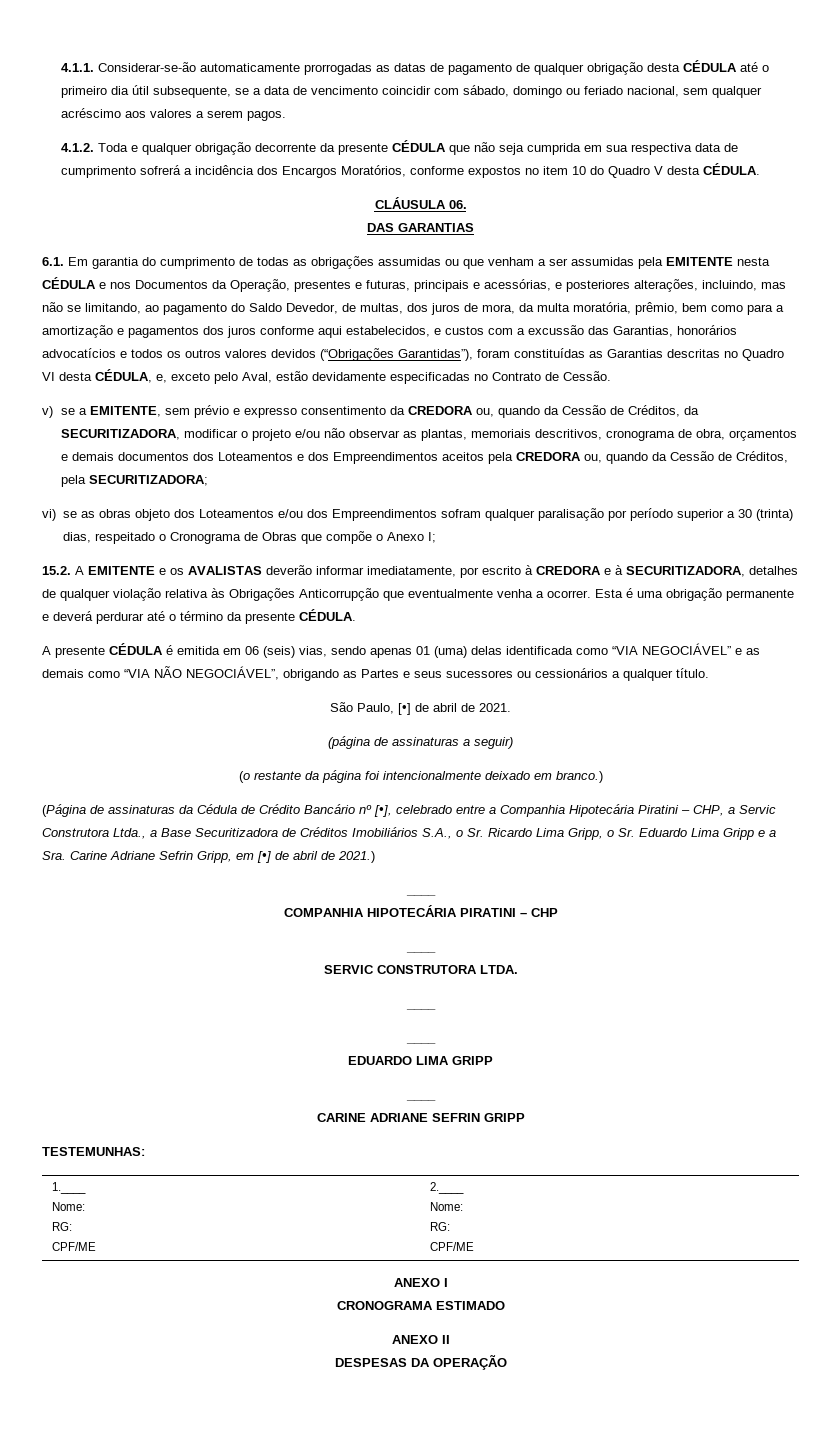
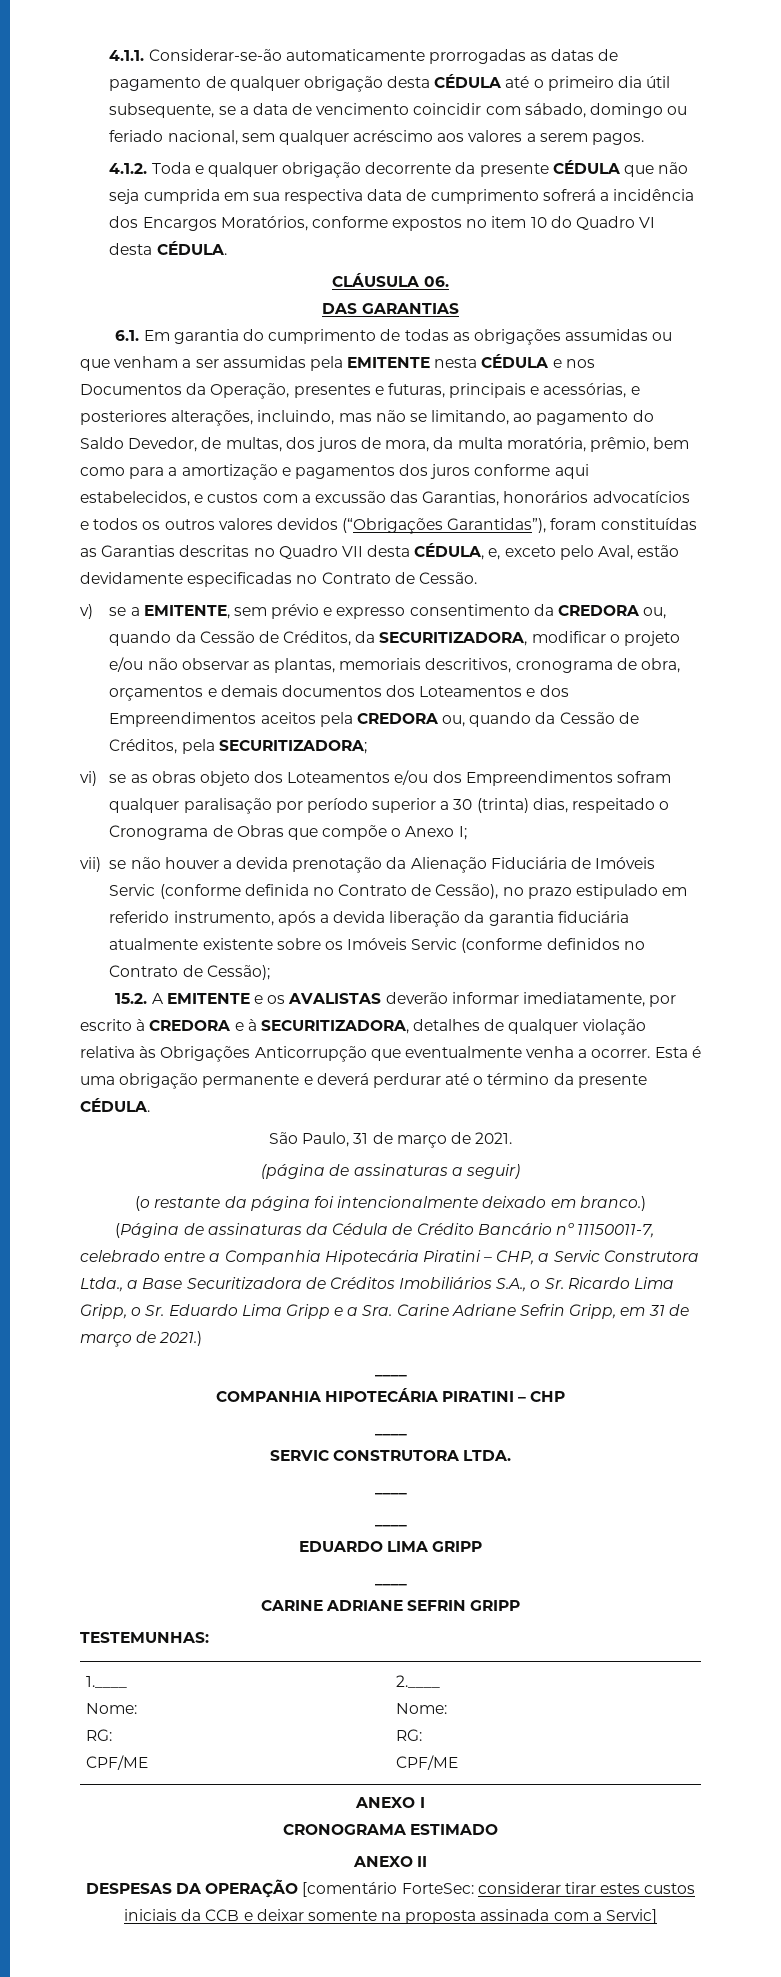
- 4.1.2. Toda e qualquer obrigação decorrente da presente CÉDULA que não seja cumprida em sua respectiva data de cumprimento sofrerá a incidência dos Encargos Moratórios, conforme expostos no item 10 do Quadro V desta CÉDULA.
+ 4.1.2. Toda e qualquer obrigação decorrente da presente CÉDULA que não seja cumprida em sua respectiva data de cumprimento sofrerá a incidência dos Encargos Moratórios, conforme expostos no item 10 do Quadro VI desta CÉDULA.
- 6.1. Em garantia do cumprimento de todas as obrigações assumidas ou que venham a ser assumidas pela EMITENTE nesta CÉDULA e nos Documentos da Operação, presentes e futuras, principais e acessórias, e posteriores alterações, incluindo, mas não se limitando, ao pagamento do Saldo Devedor, de multas, dos juros de mora, da multa moratória, prêmio, bem como para a amortização e pagamentos dos juros conforme aqui estabelecidos, e custos com a excussão das Garantias, honorários advocatícios e todos os outros valores devidos (“Obrigações Garantidas”), foram constituídas as Garantias descritas no Quadro VI desta CÉDULA, e, exceto pelo Aval, estão devidamente especificadas no Contrato de Cessão.
+ 6.1. Em garantia do cumprimento de todas as obrigações assumidas ou que venham a ser assumidas pela EMITENTE nesta CÉDULA e nos Documentos da Operação, presentes e futuras, principais e acessórias, e posteriores alterações, incluindo, mas não se limitando, ao pagamento do Saldo Devedor, de multas, dos juros de mora, da multa moratória, prêmio, bem como para a amortização e pagamentos dos juros conforme aqui estabelecidos, e custos com a excussão das Garantias, honorários advocatícios e todos os outros valores devidos (“Obrigações Garantidas”), foram constituídas as Garantias descritas no Quadro VII desta CÉDULA, e, exceto pelo Aval, estão devidamente especificadas no Contrato de Cessão.
+ vii) se não houver a devida prenotação da Alienação Fiduciária de Imóveis Servic (conforme definida no Contrato de Cessão), no prazo estipulado em referido instrumento, após a devida liberação da garantia fiduciária atualmente existente sobre os Imóveis Servic (conforme definidos no Contrato de Cessão);
- A presente CÉDULA é emitida em 06 (seis) vias, sendo apenas 01 (uma) delas identificada como “VIA NEGOCIÁVEL” e as demais como “VIA NÃO NEGOCIÁVEL”, obrigando as Partes e seus sucessores ou cessionários a qualquer título.
- São Paulo, [•] de abril de 2021.
+ São Paulo, 31 de março de 2021.
- (Página de assinaturas da Cédula de Crédito Bancário nº [•], celebrado entre a Companhia Hipotecária Piratini – CHP, a Servic Construtora Ltda., a Base Securitizadora de Créditos Imobiliários S.A., o Sr. Ricardo Lima Gripp, o Sr. Eduardo Lima Gripp e a Sra. Carine Adriane Sefrin Gripp, em [•] de abril de 2021.)
+ (Página de assinaturas da Cédula de Crédito Bancário nº 11150011-7, celebrado entre a Companhia Hipotecária Piratini – CHP, a Servic Construtora Ltda., a Base Securitizadora de Créditos Imobiliários S.A., o Sr. Ricardo Lima Gripp, o Sr. Eduardo Lima Gripp e a Sra. Carine Adriane Sefrin Gripp, em 31 de março de 2021.)
- DESPESAS DA OPERAÇÃO
+ DESPESAS DA OPERAÇÃO [comentário ForteSec: considerar tirar estes custos iniciais da CCB e deixar somente na proposta assinada com a Servic]

